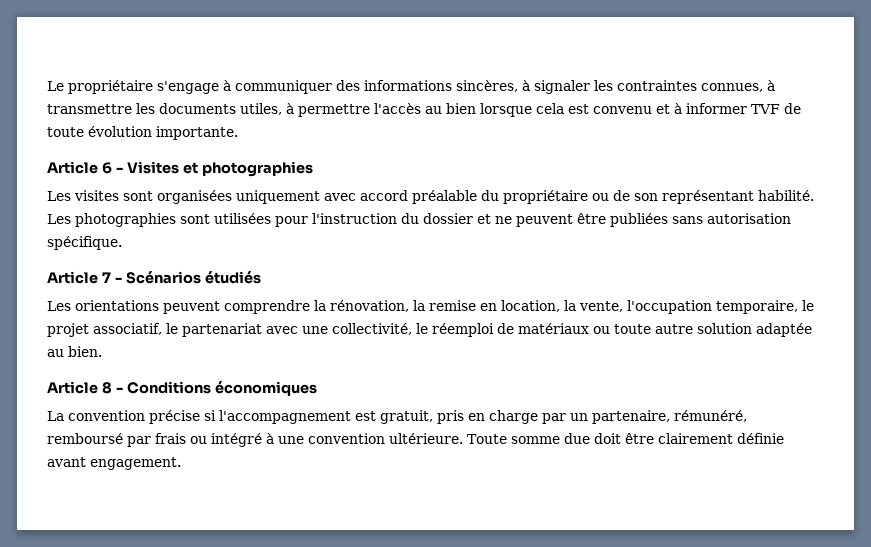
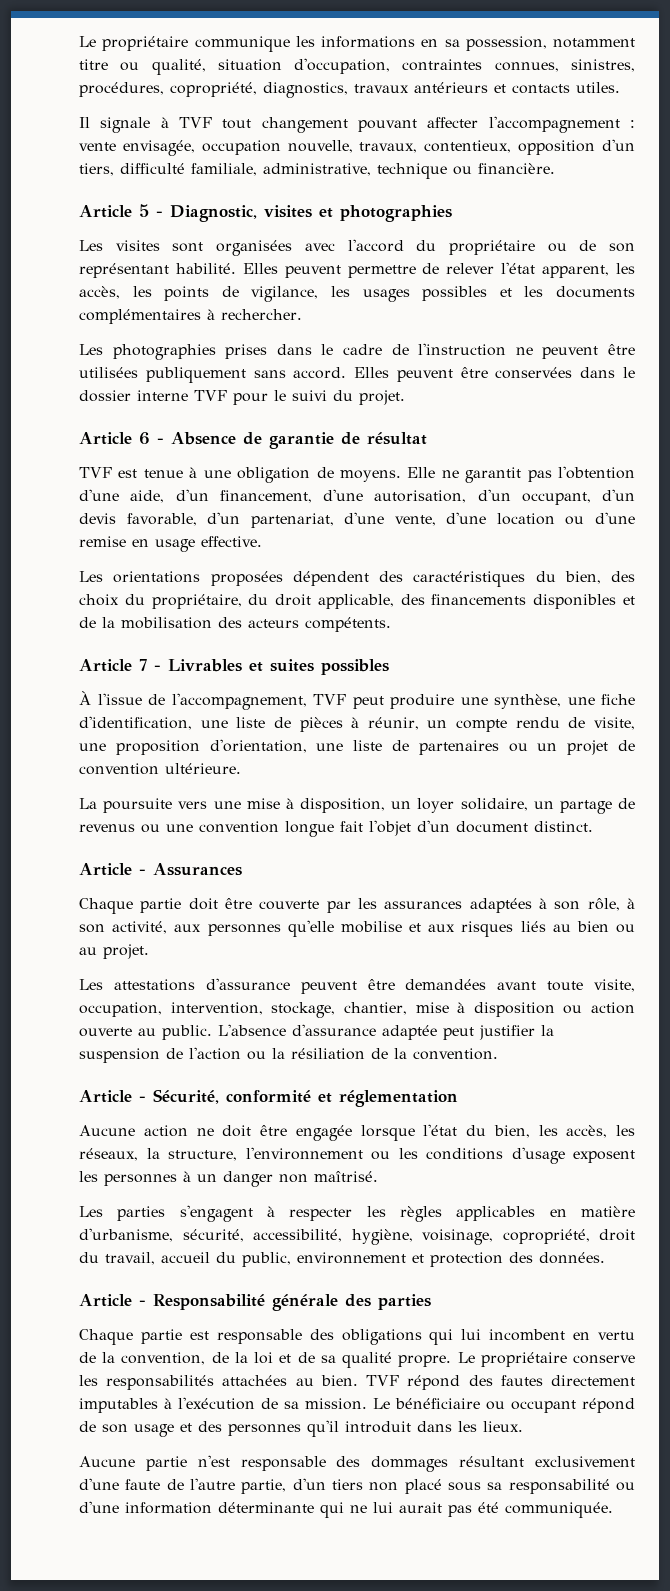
- Le propriétaire s'engage à communiquer des informations sincères, à signaler les contraintes connues, à transmettre les documents utiles, à permettre l'accès au bien lorsque cela est convenu et à informer TVF de toute évolution importante.
- Article 6 - Visites et photographies
+ Le propriétaire communique les informations en sa possession, notamment titre ou qualité, situation d'occupation, contraintes connues, sinistres, procédures, copropriété, diagnostics, travaux antérieurs et contacts utiles.
+ Il signale à TVF tout changement pouvant affecter l'accompagnement : vente envisagée, occupation nouvelle, travaux, contentieux, opposition d'un tiers, difficulté familiale, administrative, technique ou financière.
+ Article 5 - Diagnostic, visites et photographies
- Les visites sont organisées uniquement avec accord préalable du propriétaire ou de son représentant habilité.
+ Les visites sont organisées avec l'accord du propriétaire ou de son représentant habilité.
- Les photographies sont utilisées pour l'instruction du dossier et ne peuvent être publiées sans autorisation spécifique.
- Article 7 - Scénarios étudiés
- Les orientations peuvent comprendre la rénovation, la remise en location, la vente, l'occupation temporaire, le projet associatif, le partenariat avec une collectivité, le réemploi de matériaux ou toute autre solution adaptée au bien.
- Article 8 - Conditions économiques
- La convention précise si l'accompagnement est gratuit, pris en charge par un partenaire, rémunéré, remboursé par frais ou intégré à une convention ultérieure. Toute somme due doit être clairement définie avant engagement.
+ Elles peuvent permettre de relever l'état apparent, les accès, les points de vigilance, les usages possibles et les documents complémentaires à rechercher.
+ Les photographies prises dans le cadre de l'instruction ne peuvent être utilisées publiquement sans accord. Elles peuvent être conservées dans le dossier interne TVF pour le suivi du projet.
+ Article 6 - Absence de garantie de résultat
+ TVF est tenue à une obligation de moyens. Elle ne garantit pas l'obtention d'une aide, d'un financement, d'une autorisation, d'un occupant, d'un devis favorable, d'un partenariat, d'une vente, d'une location ou d'une remise en usage effective.
+ Les orientations proposées dépendent des caractéristiques du bien, des choix du propriétaire, du droit applicable, des financements disponibles et de la mobilisation des acteurs compétents.
+ Article 7 - Livrables et suites possibles
+ À l'issue de l'accompagnement, TVF peut produire une synthèse, une fiche d'identification, une liste de pièces à réunir, un compte rendu de visite, une proposition d'orientation, une liste de partenaires ou un projet de convention ultérieure.
+ La poursuite vers une mise à disposition, un loyer solidaire, un partage de revenus ou une convention longue fait l'objet d'un document distinct.
+ Article - Assurances
+ Chaque partie doit être couverte par les assurances adaptées à son rôle, à son activité, aux personnes qu'elle mobilise et aux risques liés au bien ou au projet.
+ Les attestations d'assurance peuvent être demandées avant toute visite, occupation, intervention, stockage, chantier, mise à disposition ou action ouverte au public. L'absence d'assurance adaptée peut justifier la suspension de l'action ou la résiliation de la convention.
+ Article - Sécurité, conformité et réglementation
+ Aucune action ne doit être engagée lorsque l'état du bien, les accès, les réseaux, la structure, l'environnement ou les conditions d'usage exposent les personnes à un danger non maîtrisé.
+ Les parties s'engagent à respecter les règles applicables en matière d'urbanisme, sécurité, accessibilité, hygiène, voisinage, copropriété, droit du travail, accueil du public, environnement et protection des données.
+ Article - Responsabilité générale des parties
+ Chaque partie est responsable des obligations qui lui incombent en vertu de la convention, de la loi et de sa qualité propre. Le propriétaire conserve les responsabilités attachées au bien. TVF répond des fautes directement imputables à l'exécution de sa mission. Le bénéficiaire ou occupant répond de son usage et des personnes qu'il introduit dans les lieux.
+ Aucune partie n'est responsable des dommages résultant exclusivement d'une faute de l'autre partie, d'un tiers non placé sous sa responsabilité ou d'une information déterminante qui ne lui aurait pas été communiquée.

